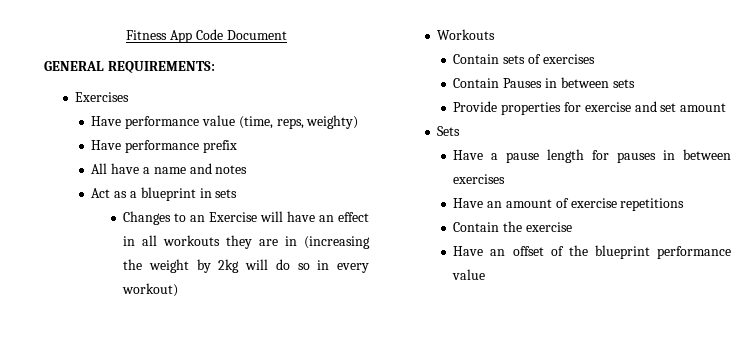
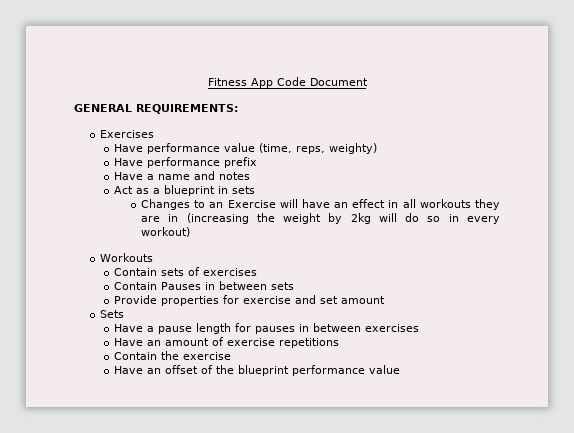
- All have a name and notes
+ Have a name and notes

